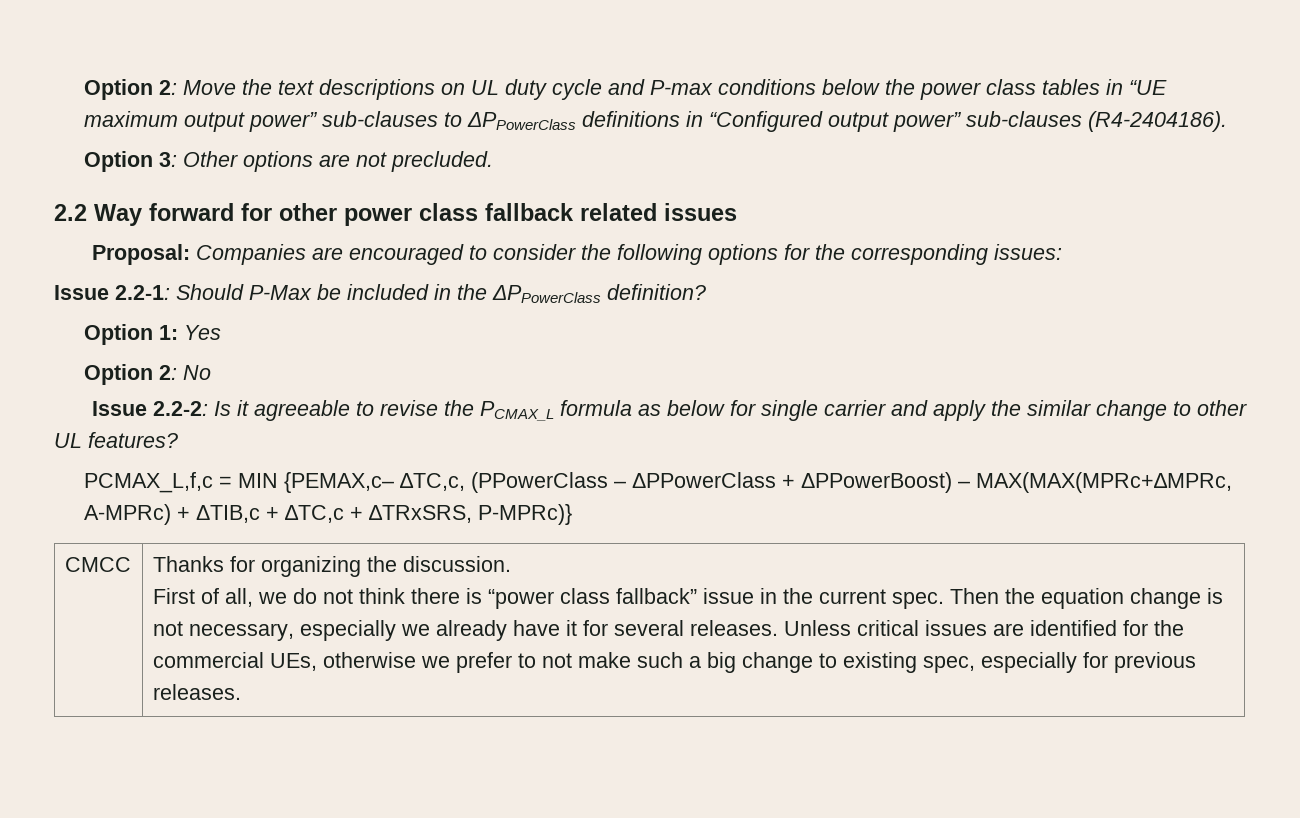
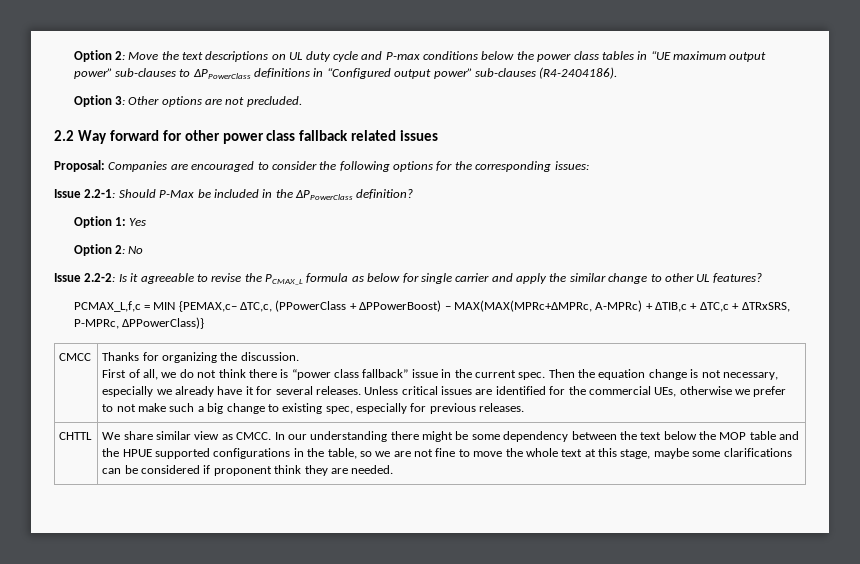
- PCMAX_L,f,c = MIN {PEMAX,c– ∆TC,c, (PPowerClass – ΔPPowerClass + ΔPPowerBoost) – MAX(MAX(MPRc+∆MPRc, A-MPRc) + ΔTIB,c + ∆TC,c + ∆TRxSRS, P-MPRc)}
+ PCMAX_L,f,c = MIN {PEMAX,c– ∆TC,c, (PPowerClass + ΔPPowerBoost) – MAX(MAX(MPRc+∆MPRc, A-MPRc) + ΔTIB,c + ∆TC,c + ∆TRxSRS, P-MPRc, ΔPPowerClass)}
+ CHTTL | We share similar view as CMCC. In our understanding there might be some dependency between the text below the MOP table and the HPUE supported configurations in the table, so we are not fine to move the whole text at this stage, maybe some clarifications can be considered if proponent think they are needed.

